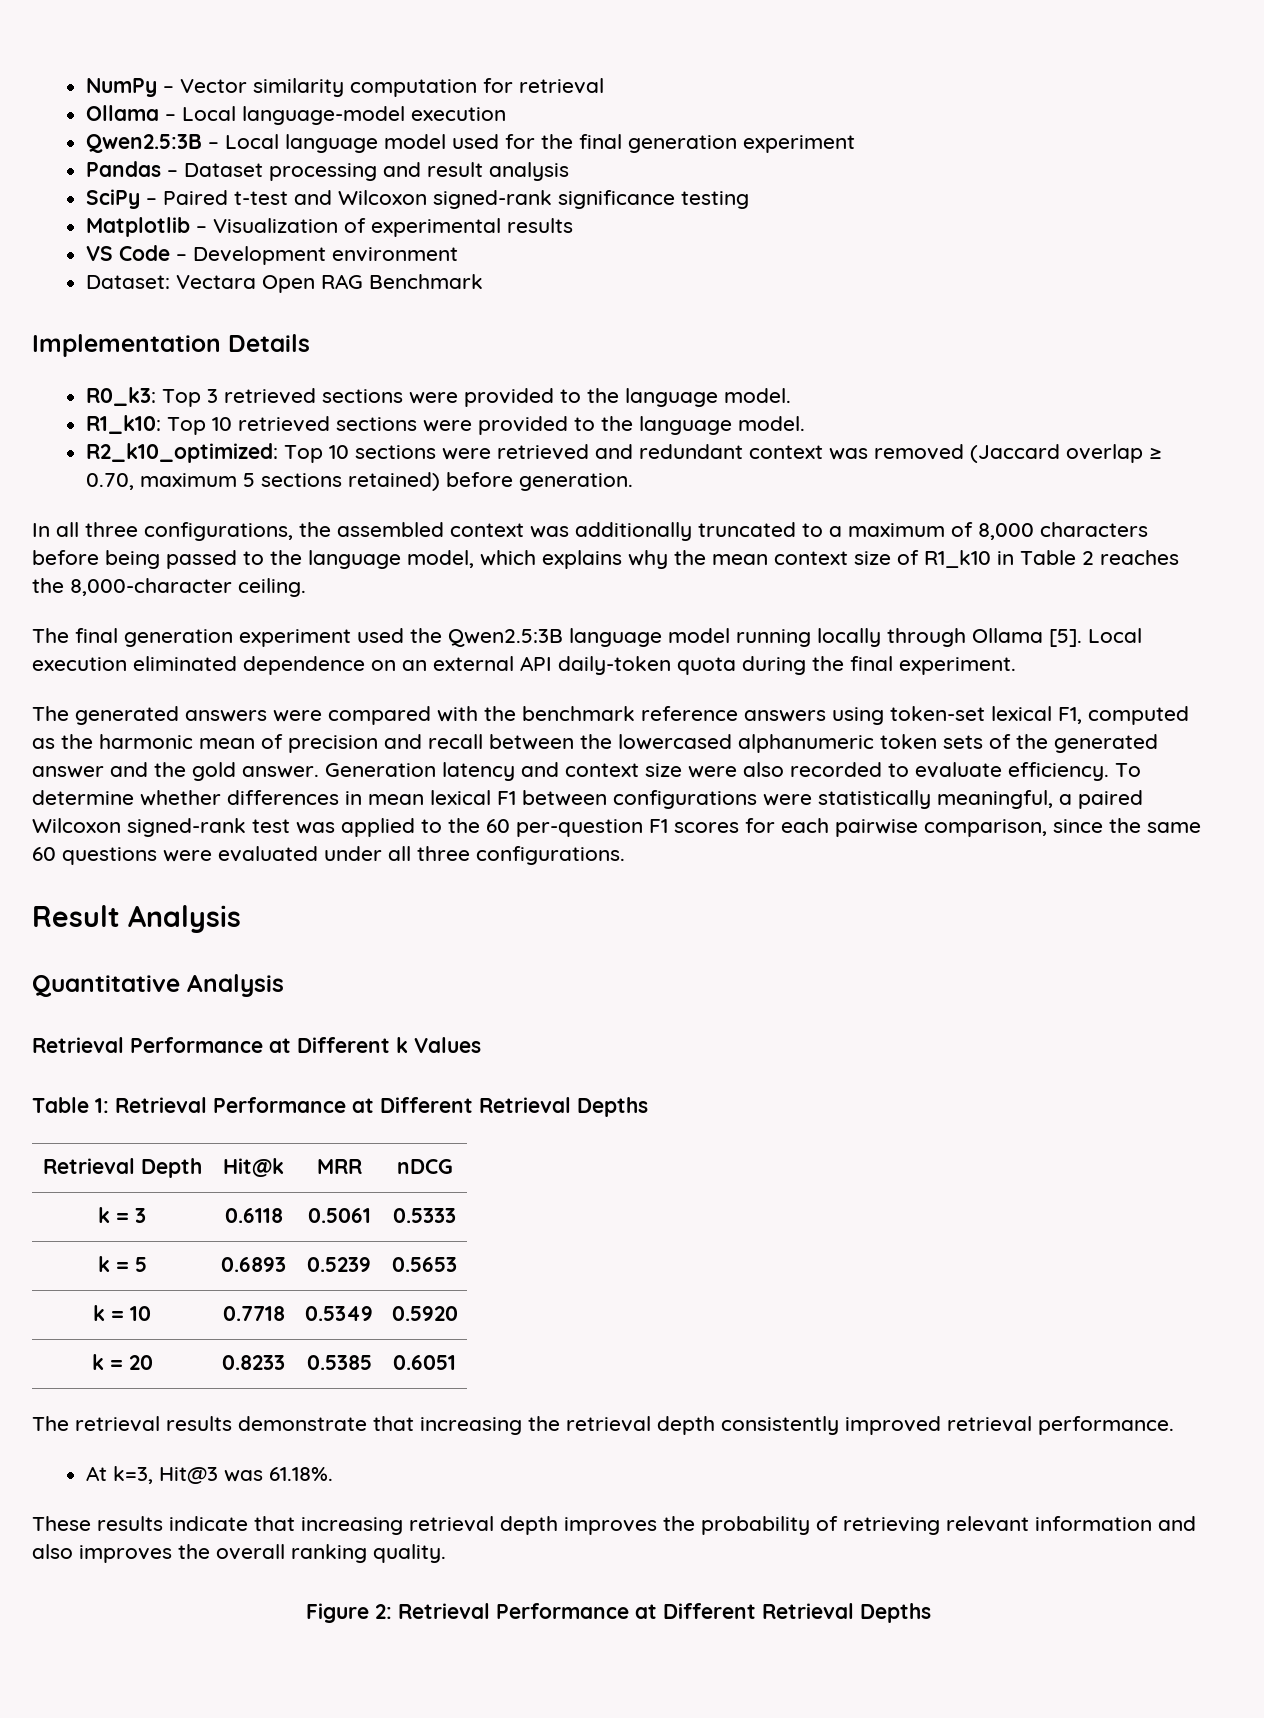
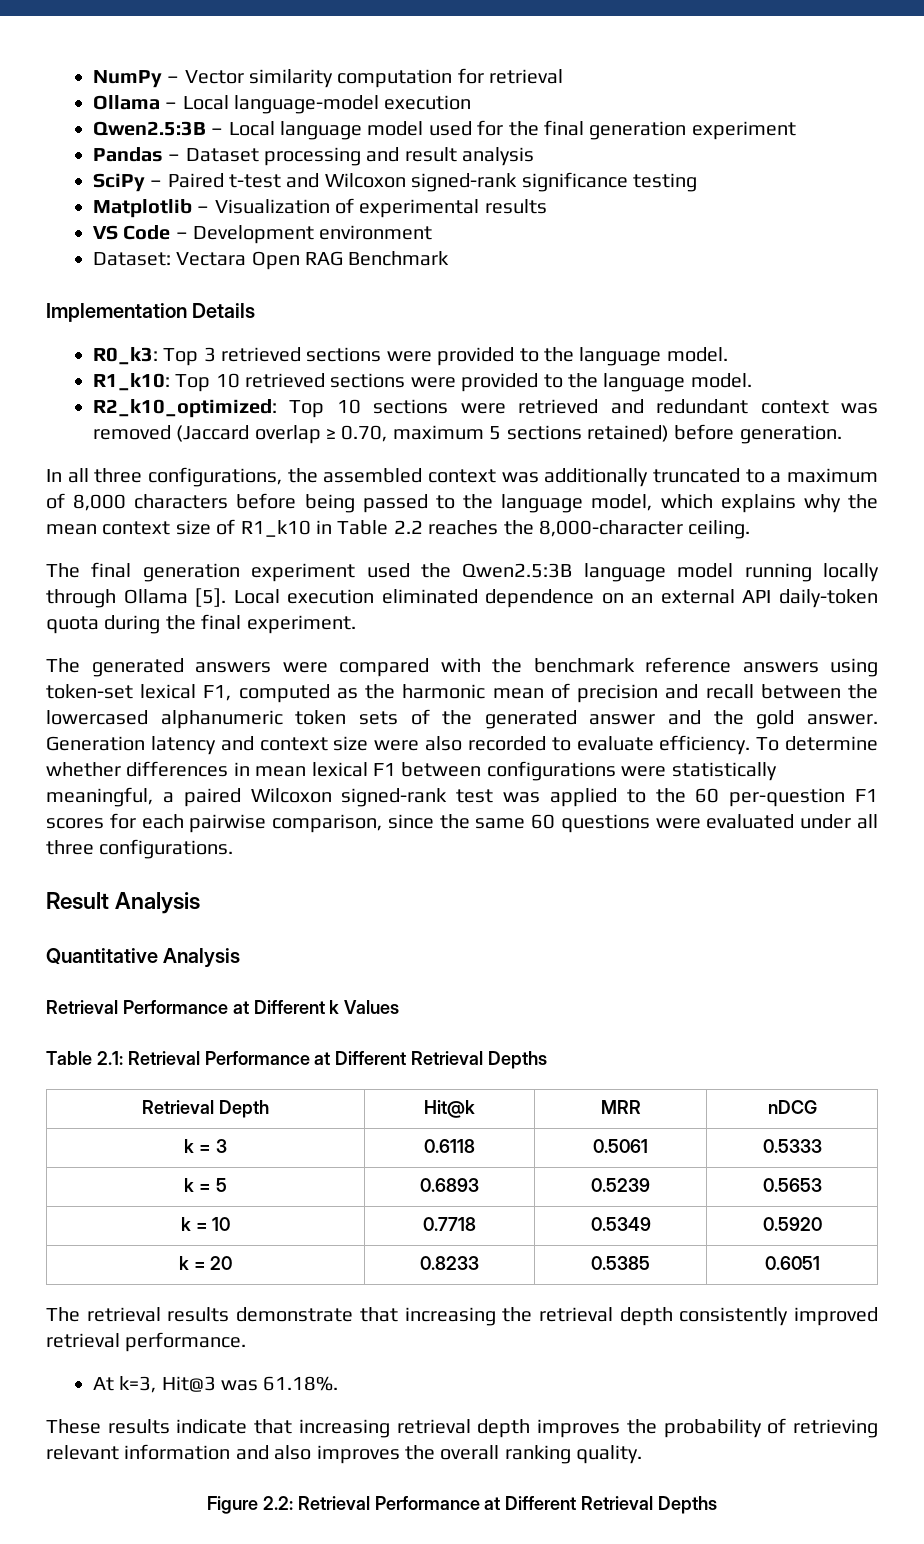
- In all three configurations, the assembled context was additionally truncated to a maximum of 8,000 characters before being passed to the language model, which explains why the mean context size of R1_k10 in Table 2 reaches the 8,000-character ceiling.
+ In all three configurations, the assembled context was additionally truncated to a maximum of 8,000 characters before being passed to the language model, which explains why the mean context size of R1_k10 in Table 2.2 reaches the 8,000-character ceiling.
- Table 1: Retrieval Performance at Different Retrieval Depths
+ Table 2.1: Retrieval Performance at Different Retrieval Depths
- Figure 2: Retrieval Performance at Different Retrieval Depths
+ Figure 2.2: Retrieval Performance at Different Retrieval Depths

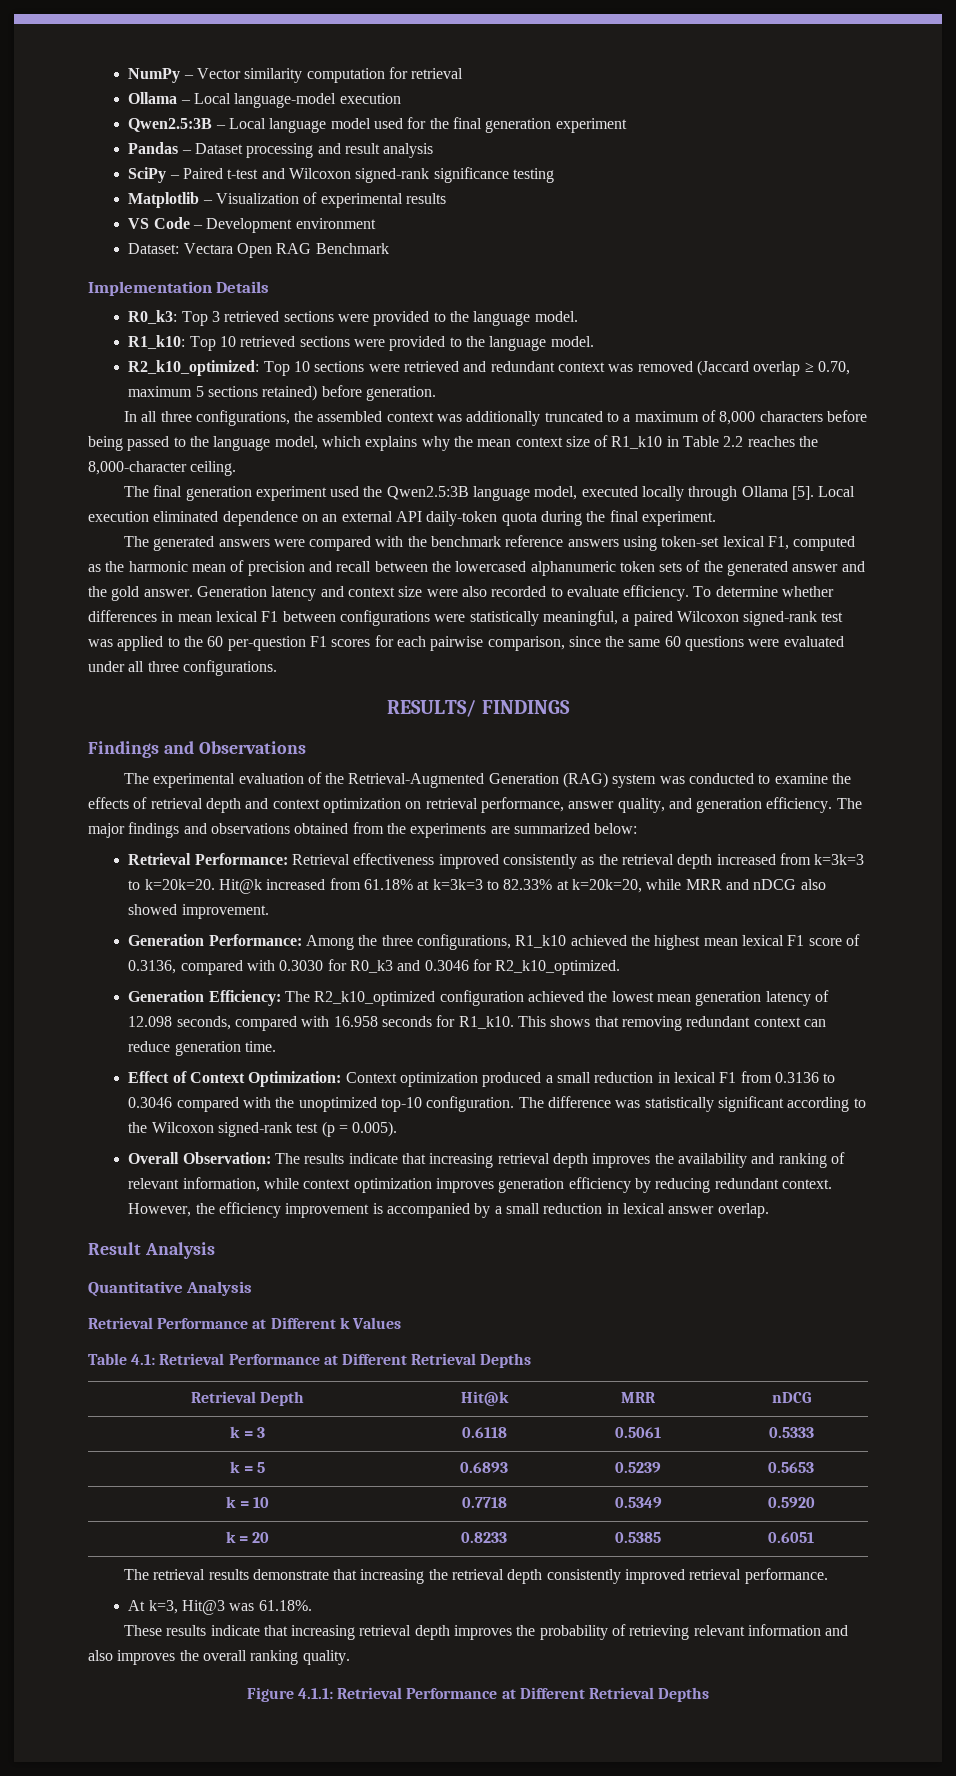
- The final generation experiment used the Qwen2.5:3B language model running locally through Ollama [5].
+ The final generation experiment used the Qwen2.5:3B language model, executed locally through Ollama [5].
+ RESULTS/ FINDINGS
+ Findings and Observations
+ The experimental evaluation of the Retrieval-Augmented Generation (RAG) system was conducted to examine the effects of retrieval depth and context optimization on retrieval performance, answer quality, and generation efficiency. The major findings and observations obtained from the experiments are summarized below:
+ Retrieval Performance: Retrieval effectiveness improved consistently as the retrieval depth increased from k=3k=3 to k=20k=20. Hit@k increased from 61.18% at k=3k=3 to 82.33% at k=20k=20, while MRR and nDCG also showed improvement.
+ Generation Performance: Among the three configurations, R1_k10 achieved the highest mean lexical F1 score of 0.3136, compared with 0.3030 for R0_k3 and 0.3046 for R2_k10_optimized.
+ Generation Efficiency: The R2_k10_optimized configuration achieved the lowest mean generation latency of 12.098 seconds, compared with 16.958 seconds for R1_k10. This shows that removing redundant context can reduce generation time.
+ Effect of Context Optimization: Context optimization produced a small reduction in lexical F1 from 0.3136 to 0.3046 compared with the unoptimized top-10 configuration. The difference was statistically significant according to the Wilcoxon signed-rank test (p = 0.005).
+ Overall Observation: The results indicate that increasing retrieval depth improves the availability and ranking of relevant information, while context optimization improves generation efficiency by reducing redundant context. However, the efficiency improvement is accompanied by a small reduction in lexical answer overlap.
- Table 2.1: Retrieval Performance at Different Retrieval Depths
+ Table 4.1: Retrieval Performance at Different Retrieval Depths
- Figure 2.2: Retrieval Performance at Different Retrieval Depths
+ Figure 4.1.1: Retrieval Performance at Different Retrieval Depths

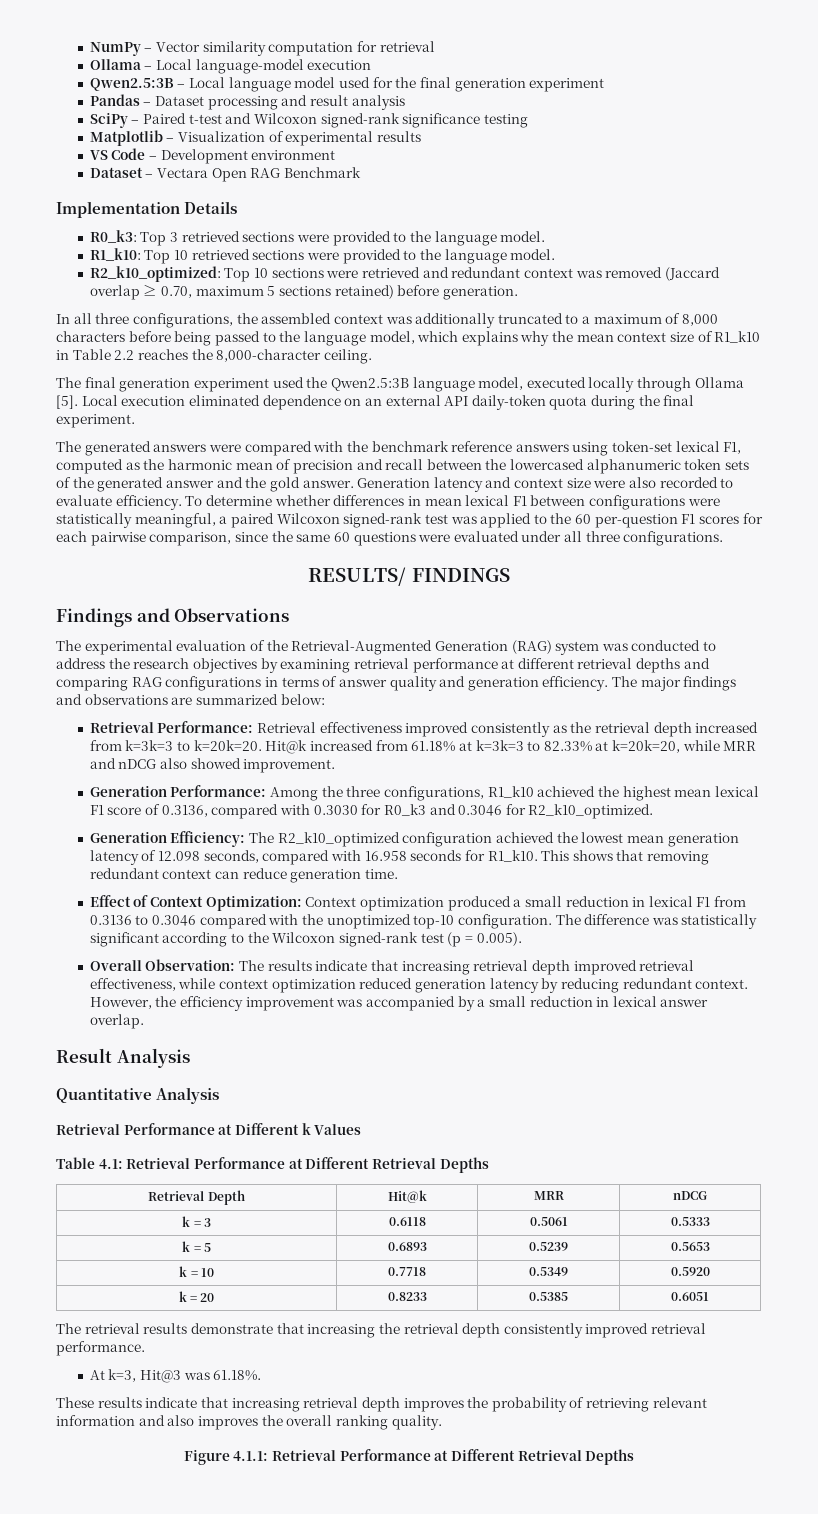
- Dataset: Vectara Open RAG Benchmark
+ Dataset – Vectara Open RAG Benchmark
- The experimental evaluation of the Retrieval-Augmented Generation (RAG) system was conducted to examine the effects of retrieval depth and context optimization on retrieval performance, answer quality, and generation efficiency.
+ The experimental evaluation of the Retrieval-Augmented Generation (RAG) system was conducted to address the research objectives by examining retrieval performance at different retrieval depths and comparing RAG configurations in terms of answer quality and generation efficiency.
- The major findings and observations obtained from the experiments are summarized below:
+ The major findings and observations are summarized below:
- Overall Observation: The results indicate that increasing retrieval depth improves the availability and ranking of relevant information, while context optimization improves generation efficiency by reducing redundant context.
+ Overall Observation: The results indicate that increasing retrieval depth improved retrieval effectiveness, while context optimization reduced generation latency by reducing redundant context.
- However, the efficiency improvement is accompanied by a small reduction in lexical answer overlap.
+ However, the efficiency improvement was accompanied by a small reduction in lexical answer overlap.

